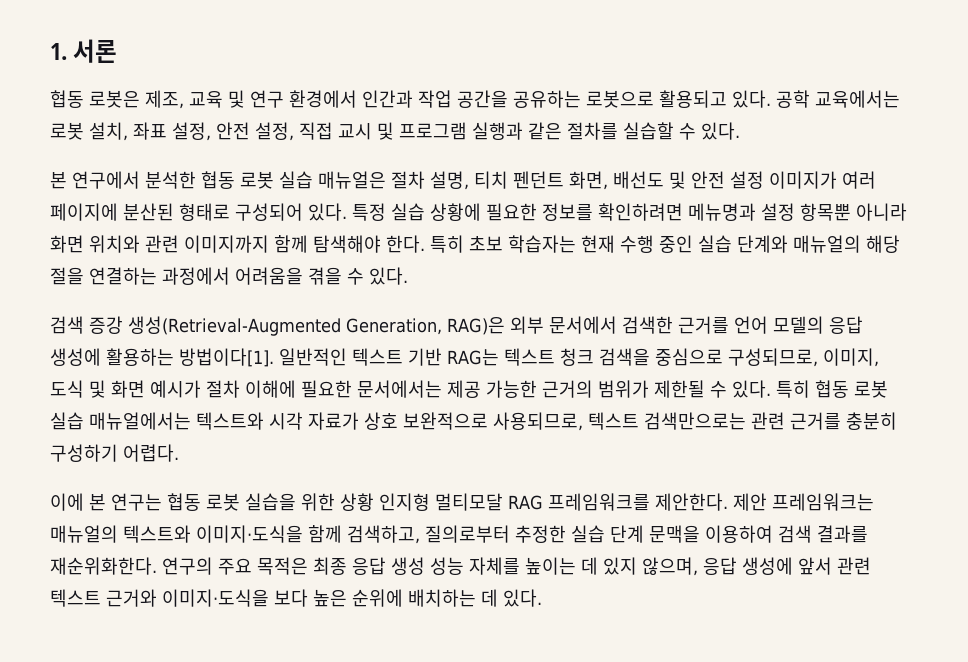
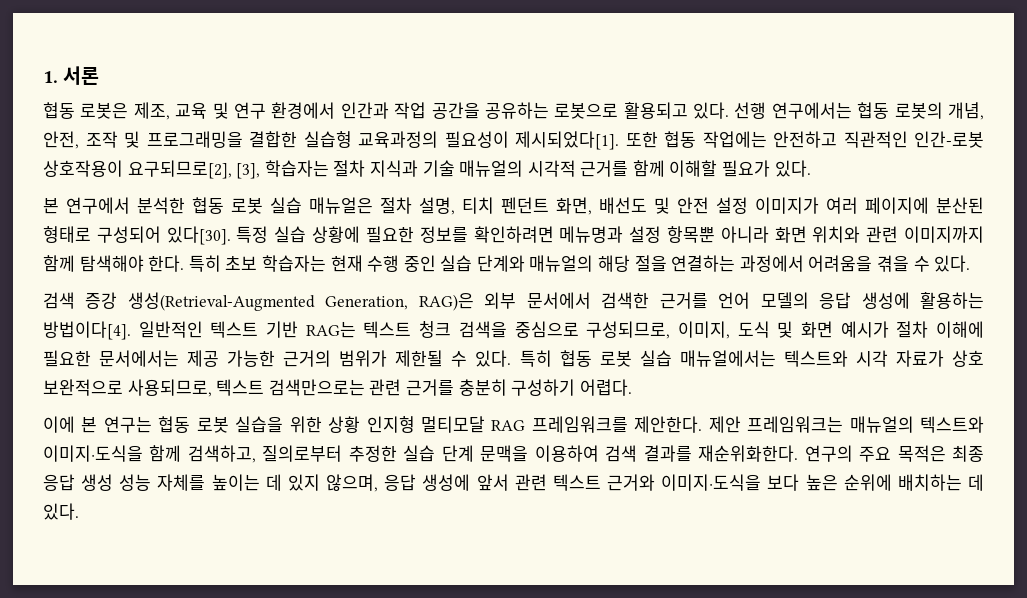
- 공학 교육에서는 로봇 설치, 좌표 설정, 안전 설정, 직접 교시 및 프로그램 실행과 같은 절차를 실습할 수 있다.
+ 선행 연구에서는 협동 로봇의 개념, 안전, 조작 및 프로그래밍을 결합한 실습형 교육과정의 필요성이 제시되었다[1]. 또한 협동 작업에는 안전하고 직관적인 인간-로봇 상호작용이 요구되므로[2], [3], 학습자는 절차 지식과 기술 매뉴얼의 시각적 근거를 함께 이해할 필요가 있다.
- 본 연구에서 분석한 협동 로봇 실습 매뉴얼은 절차 설명, 티치 펜던트 화면, 배선도 및 안전 설정 이미지가 여러 페이지에 분산된 형태로 구성되어 있다.
+ 본 연구에서 분석한 협동 로봇 실습 매뉴얼은 절차 설명, 티치 펜던트 화면, 배선도 및 안전 설정 이미지가 여러 페이지에 분산된 형태로 구성되어 있다[30].
- 검색 증강 생성(Retrieval-Augmented Generation, RAG)은 외부 문서에서 검색한 근거를 언어 모델의 응답 생성에 활용하는 방법이다[1].
+ 검색 증강 생성(Retrieval-Augmented Generation, RAG)은 외부 문서에서 검색한 근거를 언어 모델의 응답 생성에 활용하는 방법이다[4].

